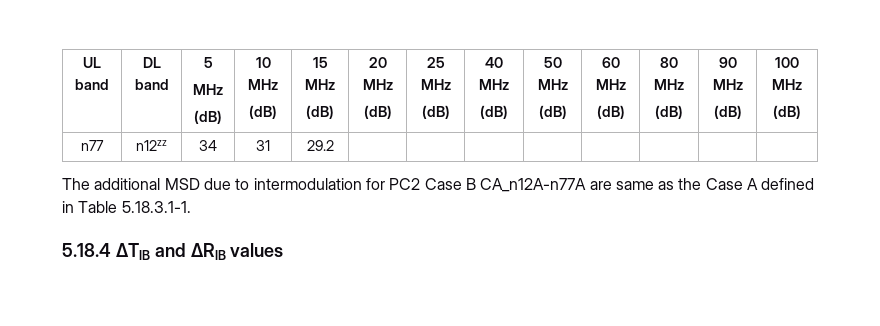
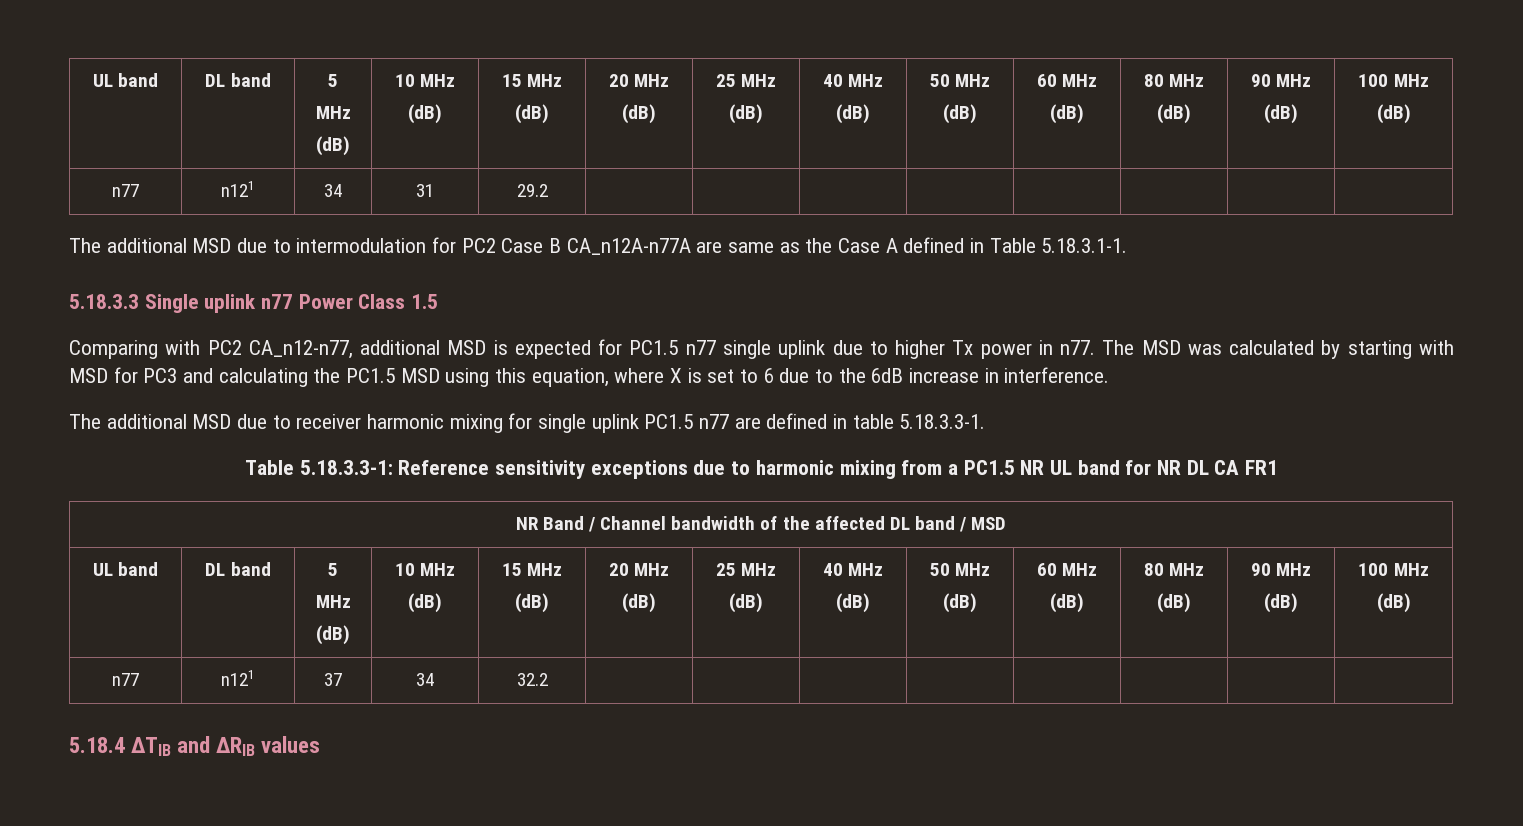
- n77 | n12zz | 34 | 31 | 29.2 | | | | | | | |
+ n77 | n121 | 34 | 31 | 29.2 | | | | | | | |
+ 5.18.3.3 Single uplink n77 Power Class 1.5
+ Comparing with PC2 CA_n12-n77, additional MSD is expected for PC1.5 n77 single uplink due to higher Tx power in n77. The MSD was calculated by starting with MSD for PC3 and calculating the PC1.5 MSD using this equation, where X is set to 6 due to the 6dB increase in interference.
+ The additional MSD due to receiver harmonic mixing for single uplink PC1.5 n77 are defined in table 5.18.3.3-1.
+ Table 5.18.3.3-1: Reference sensitivity exceptions due to harmonic mixing from a PC1.5 NR UL band for NR DL CA FR1
+ NR Band / Channel bandwidth of the affected DL band / MSD
+ UL band | DL band | 5
+ MHz
+ (dB) | 10 MHz
+ (dB) | 15 MHz
+ (dB) | 20 MHz
+ (dB) | 25 MHz
+ (dB) | 40 MHz
+ (dB) | 50 MHz
+ (dB) | 60 MHz
+ (dB) | 80 MHz
+ (dB) | 90 MHz
+ (dB) | 100 MHz
+ (dB)
+ n77 | n121 | 37 | 34 | 32.2 | | | | | | | |

